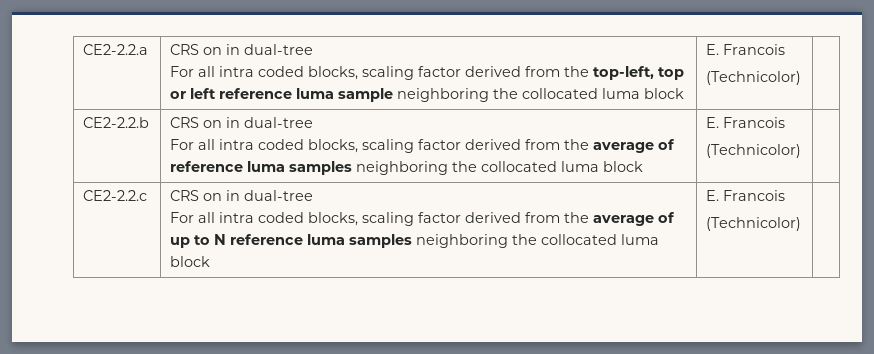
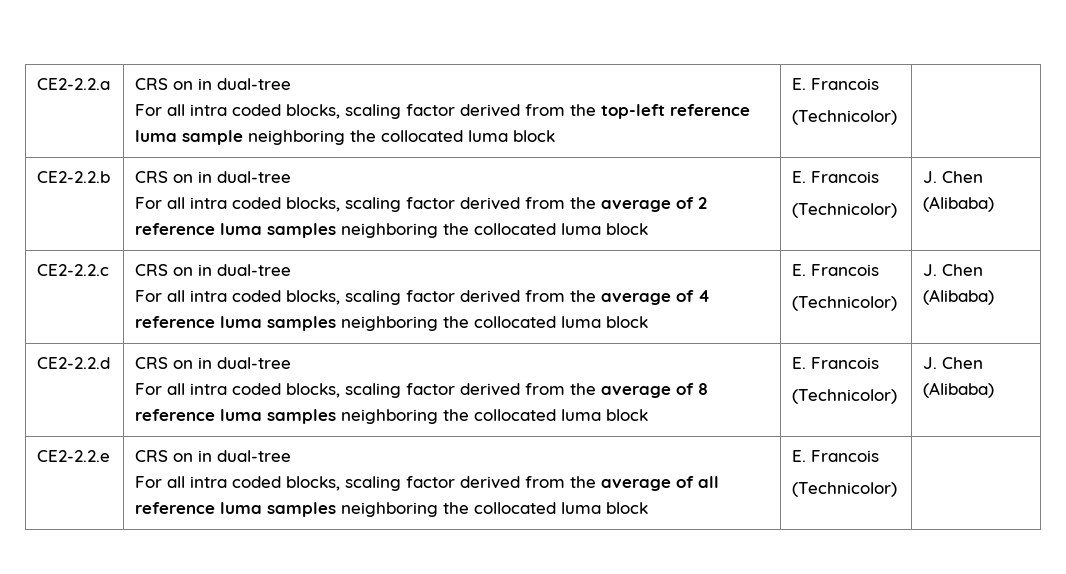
  CE2-2.2.a | CRS on in dual-tree
- For all intra coded blocks, scaling factor derived from the top-left, top or left reference luma sample neighboring the collocated luma block | E. Francois
+ For all intra coded blocks, scaling factor derived from the top-left reference luma sample neighboring the collocated luma block | E. Francois
  CE2-2.2.b | CRS on in dual-tree
- For all intra coded blocks, scaling factor derived from the average of reference luma samples neighboring the collocated luma block | E. Francois
- (Technicolor) |
+ For all intra coded blocks, scaling factor derived from the average of 2 reference luma samples neighboring the collocated luma block | E. Francois
+ (Technicolor) | J. Chen (Alibaba)
  CE2-2.2.c | CRS on in dual-tree
- For all intra coded blocks, scaling factor derived from the average of up to N reference luma samples neighboring the collocated luma block | E. Francois
+ For all intra coded blocks, scaling factor derived from the average of 4 reference luma samples neighboring the collocated luma block | E. Francois
+ (Technicolor) | J. Chen (Alibaba)
+ CE2-2.2.d | CRS on in dual-tree
+ For all intra coded blocks, scaling factor derived from the average of 8 reference luma samples neighboring the collocated luma block | E. Francois
+ (Technicolor) | J. Chen (Alibaba)
+ CE2-2.2.e | CRS on in dual-tree
+ For all intra coded blocks, scaling factor derived from the average of all reference luma samples neighboring the collocated luma block | E. Francois

